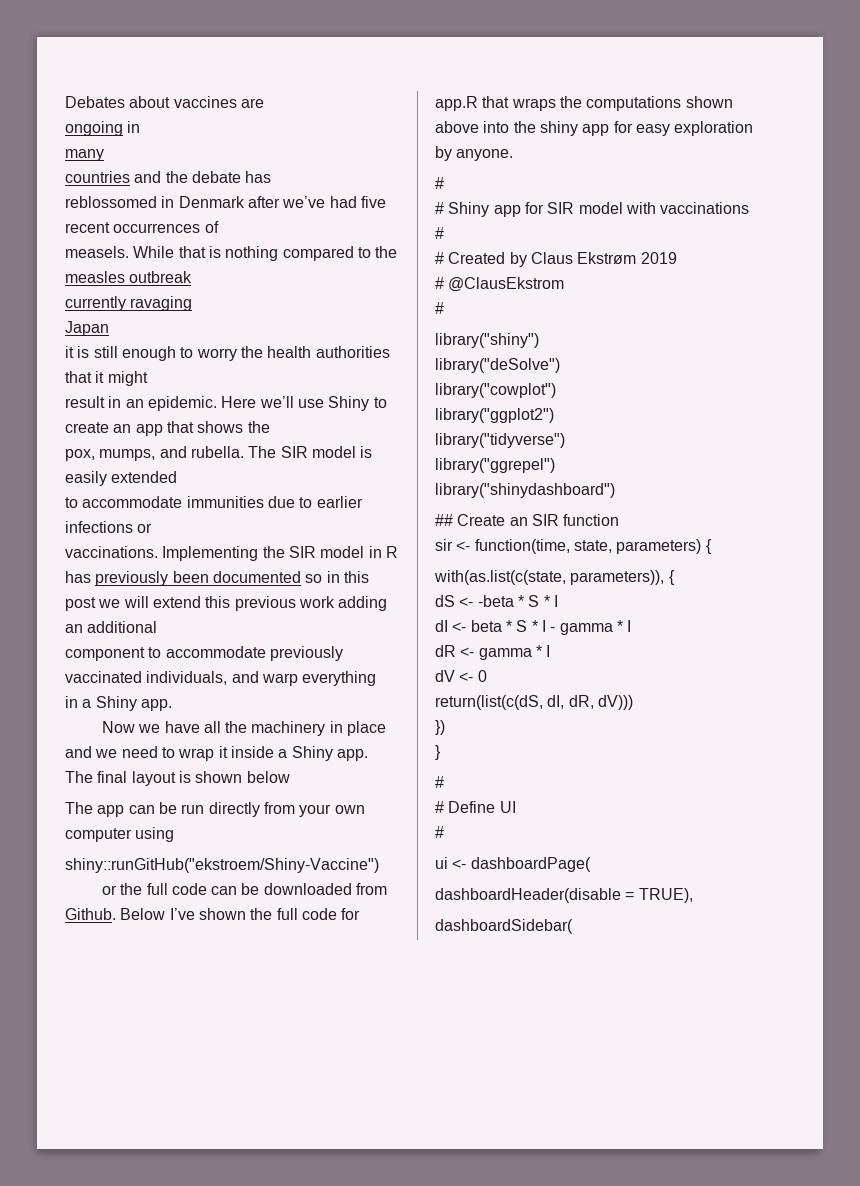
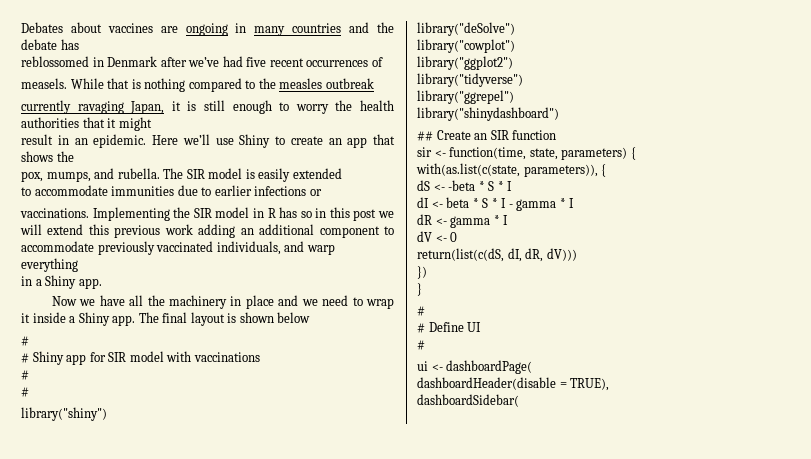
- Debates about vaccines are
- ongoing in
- many
- countries and the debate has
+ Debates about vaccines are ongoing in many countries and the debate has
- currently ravaging
- Japan
- it is still enough to worry the health authorities that it might
+ currently ravaging Japan, it is still enough to worry the health authorities that it might
- Implementing the SIR model in R has previously been documented so in this post we will extend this previous work adding an additional
- component to accommodate previously vaccinated individuals, and warp everything
+ Implementing the SIR model in R has so in this post we will extend this previous work adding an additional component to accommodate previously vaccinated individuals, and warp everything
- The app can be run directly from your own computer using
- shiny::runGitHub("ekstroem/Shiny-Vaccine")
- or the full code can be downloaded from Github. Below I’ve shown the full code for app.R that wraps the computations shown above into the shiny app for easy exploration by anyone.
- # Created by Claus Ekstrøm 2019
- # @ClausEkstrom

